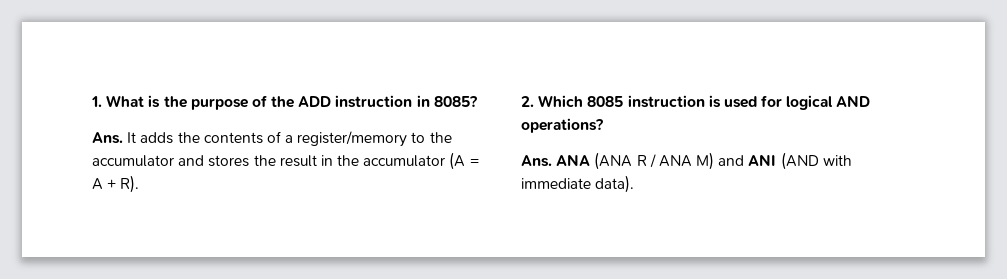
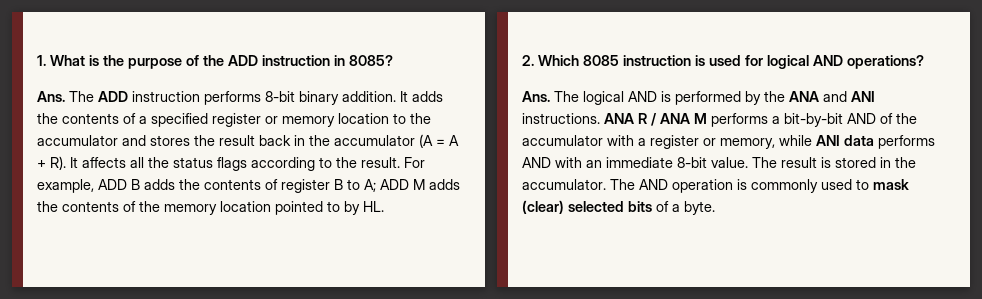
- Ans. It adds the contents of a register/memory to the accumulator and stores the result in the accumulator (A = A + R).
+ Ans. The ADD instruction performs 8-bit binary addition. It adds the contents of a specified register or memory location to the accumulator and stores the result back in the accumulator (A = A + R). It affects all the status flags according to the result. For example, ADD B adds the contents of register B to A; ADD M adds the contents of the memory location pointed to by HL.
- Ans. ANA (ANA R / ANA M) and ANI (AND with immediate data).
+ Ans. The logical AND is performed by the ANA and ANI instructions. ANA R / ANA M performs a bit-by-bit AND of the accumulator with a register or memory, while ANI data performs AND with an immediate 8-bit value. The result is stored in the accumulator. The AND operation is commonly used to mask (clear) selected bits of a byte.

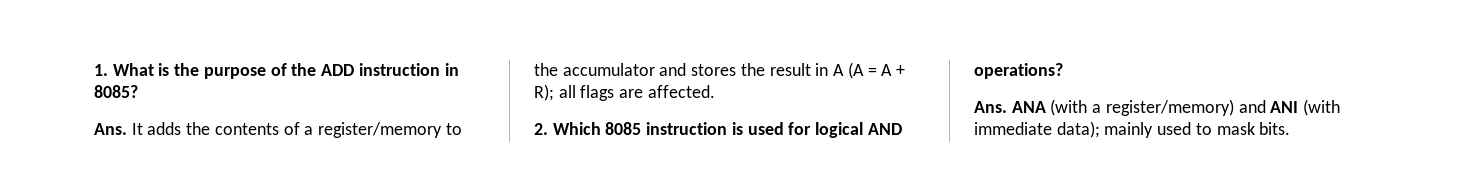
- Ans. The ADD instruction performs 8-bit binary addition. It adds the contents of a specified register or memory location to the accumulator and stores the result back in the accumulator (A = A + R). It affects all the status flags according to the result. For example, ADD B adds the contents of register B to A; ADD M adds the contents of the memory location pointed to by HL.
+ Ans. It adds the contents of a register/memory to the accumulator and stores the result in A (A = A + R); all flags are affected.
- Ans. The logical AND is performed by the ANA and ANI instructions. ANA R / ANA M performs a bit-by-bit AND of the accumulator with a register or memory, while ANI data performs AND with an immediate 8-bit value. The result is stored in the accumulator. The AND operation is commonly used to mask (clear) selected bits of a byte.
+ Ans. ANA (with a register/memory) and ANI (with immediate data); mainly used to mask bits.

